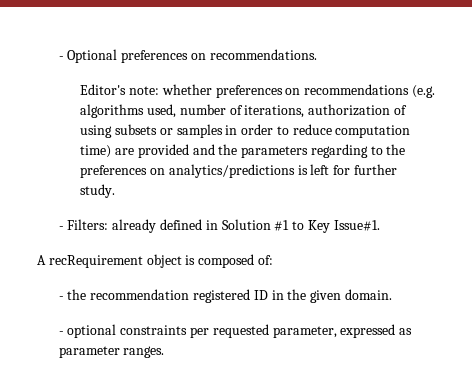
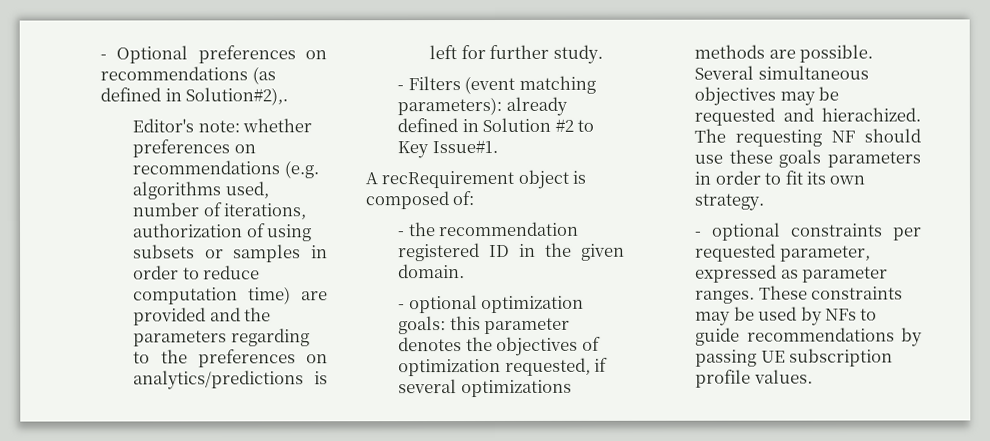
- - Optional preferences on recommendations.
+ - Optional preferences on recommendations (as defined in Solution#2),.
- - Filters: already defined in Solution #1 to Key Issue#1.
+ - Filters (event matching parameters): already defined in Solution #2 to Key Issue#1.
+ - optional optimization goals: this parameter denotes the objectives of optimization requested, if several optimizations methods are possible. Several simultaneous objectives may be requested and hierachized. The requesting NF should use these goals parameters in order to fit its own strategy.
+ These constraints may be used by NFs to guide recommendations by passing UE subscription profile values.

